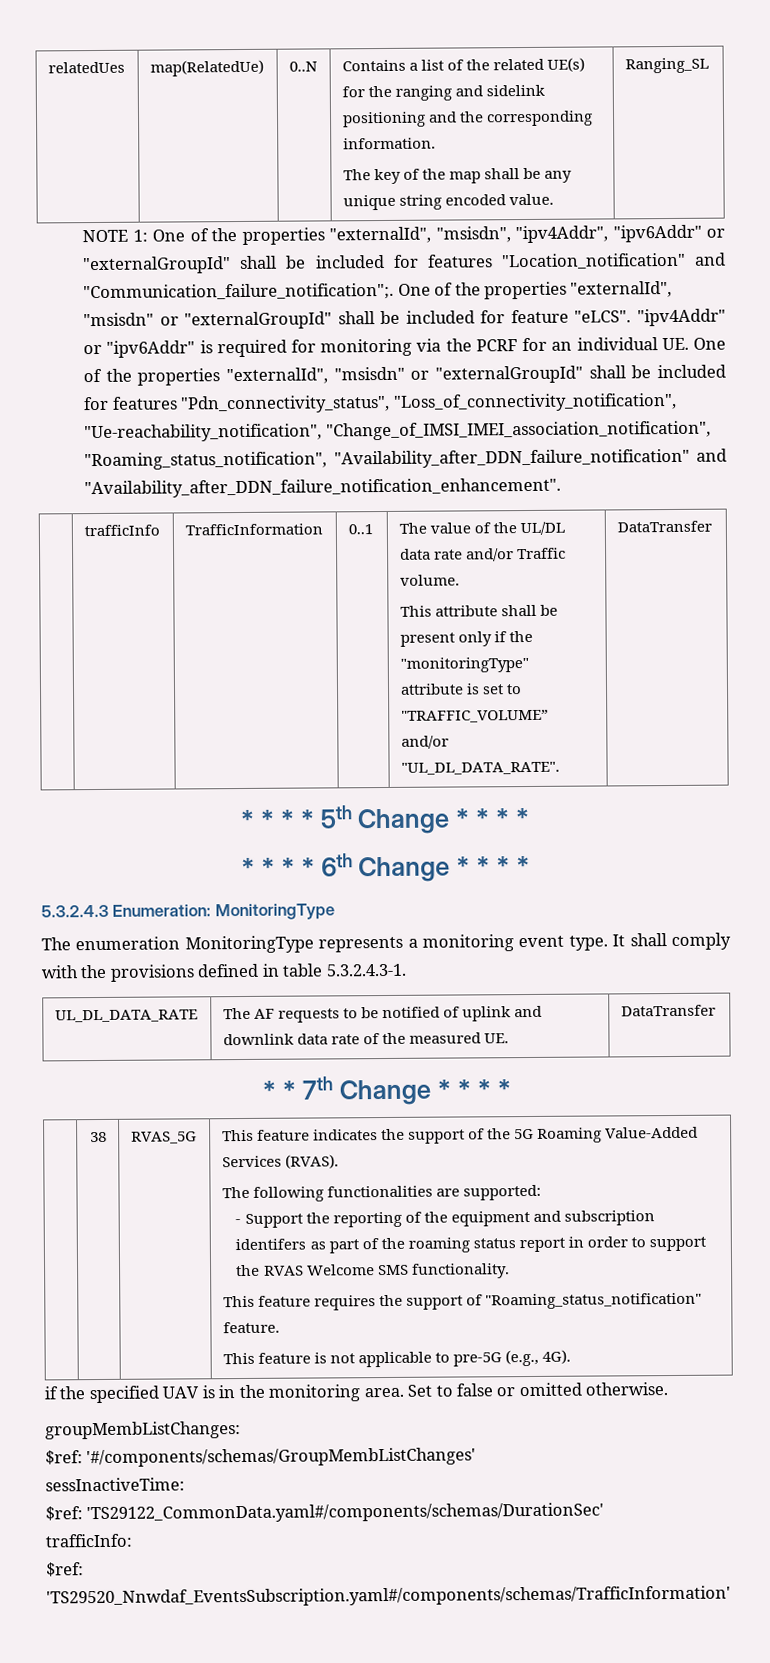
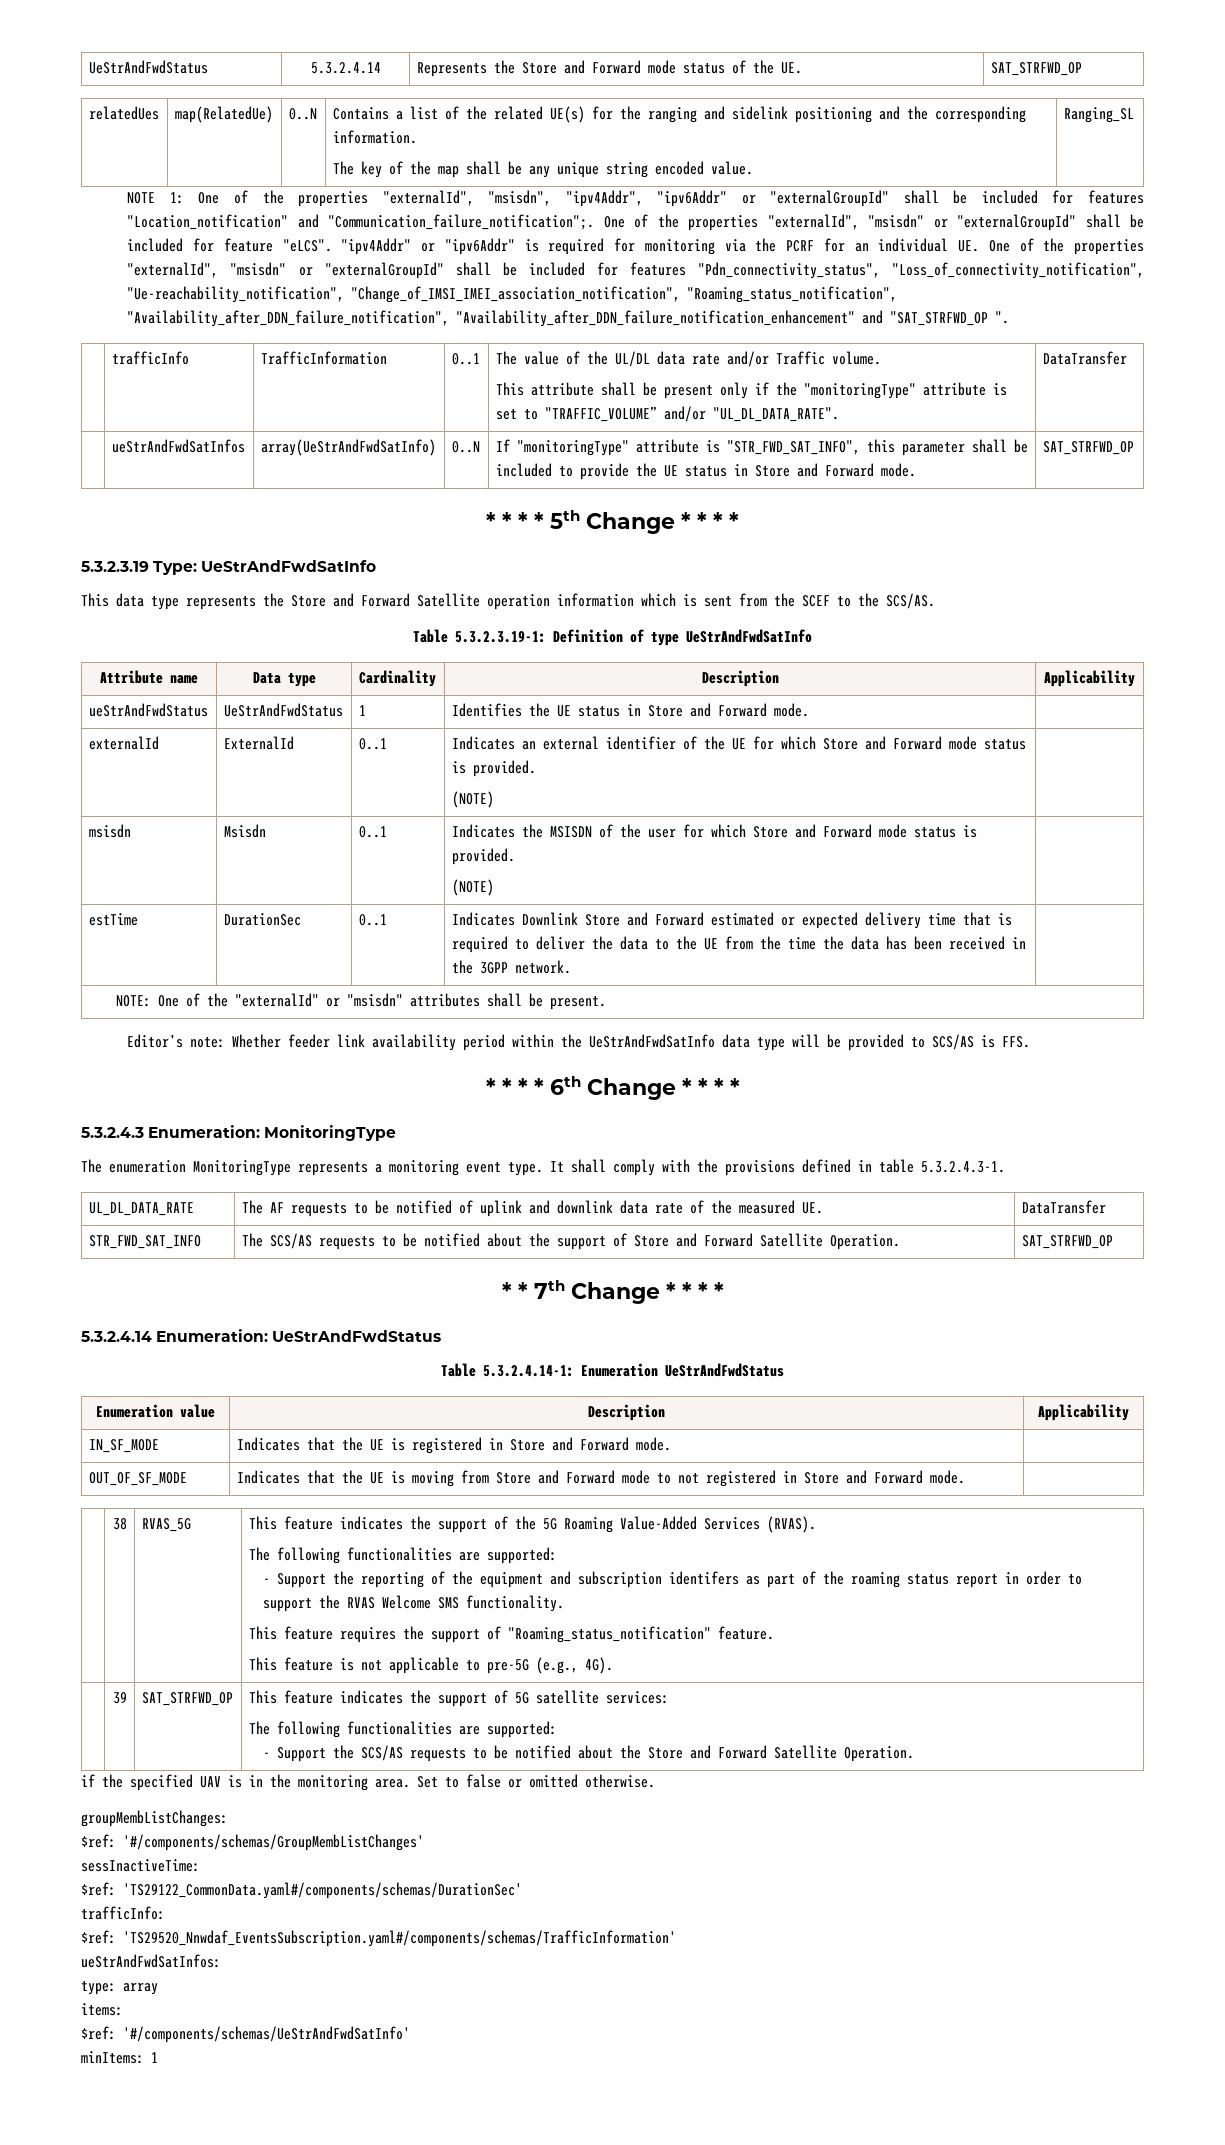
+ UeStrAndFwdStatus | 5.3.2.4.14 | Represents the Store and Forward mode status of the UE. | SAT_STRFWD_OP
- "ipv4Addr" or "ipv6Addr" is required for monitoring via the PCRF for an individual UE. One of the properties "externalId", "msisdn" or "externalGroupId" shall be included for features "Pdn_connectivity_status", "Loss_of_connectivity_notification", "Ue-reachability_notification", "Change_of_IMSI_IMEI_association_notification", "Roaming_status_notification", "Availability_after_DDN_failure_notification" and "Availability_after_DDN_failure_notification_enhancement".
+ "ipv4Addr" or "ipv6Addr" is required for monitoring via the PCRF for an individual UE. One of the properties "externalId", "msisdn" or "externalGroupId" shall be included for features "Pdn_connectivity_status", "Loss_of_connectivity_notification", "Ue-reachability_notification", "Change_of_IMSI_IMEI_association_notification", "Roaming_status_notification", "Availability_after_DDN_failure_notification", "Availability_after_DDN_failure_notification_enhancement" and "SAT_STRFWD_OP ".
+ | ueStrAndFwdSatInfos | array(UeStrAndFwdSatInfo) | 0..N | If "monitoringType" attribute is "STR_FWD_SAT_INFO", this parameter shall be included to provide the UE status in Store and Forward mode. | SAT_STRFWD_OP
+ 5.3.2.3.19 Type: UeStrAndFwdSatInfo
+ This data type represents the Store and Forward Satellite operation information which is sent from the SCEF to the SCS/AS.
+ Table 5.3.2.3.19-1: Definition of type UeStrAndFwdSatInfo
+ Attribute name | Data type | Cardinality | Description | Applicability
+ ueStrAndFwdStatus | UeStrAndFwdStatus | 1 | Identifies the UE status in Store and Forward mode. |
+ externalId | ExternalId | 0..1 | Indicates an external identifier of the UE for which Store and Forward mode status is provided.
+ (NOTE) |
+ msisdn | Msisdn | 0..1 | Indicates the MSISDN of the user for which Store and Forward mode status is provided.
+ (NOTE) |
+ estTime | DurationSec | 0..1 | Indicates Downlink Store and Forward estimated or expected delivery time that is required to deliver the data to the UE from the time the data has been received in the 3GPP network. |
+ NOTE: One of the "externalId" or "msisdn" attributes shall be present.
+ Editor’s note: Whether feeder link availability period within the UeStrAndFwdSatInfo data type will be provided to SCS/AS is FFS.
+ STR_FWD_SAT_INFO | The SCS/AS requests to be notified about the support of Store and Forward Satellite Operation. | SAT_STRFWD_OP
+ 5.3.2.4.14 Enumeration: UeStrAndFwdStatus
+ Table 5.3.2.4.14-1: Enumeration UeStrAndFwdStatus
+ Enumeration value | Description | Applicability
+ IN_SF_MODE | Indicates that the UE is registered in Store and Forward mode. |
+ OUT_OF_SF_MODE | Indicates that the UE is moving from Store and Forward mode to not registered in Store and Forward mode. |
+ | 39 | SAT_STRFWD_OP | This feature indicates the support of 5G satellite services:
+ The following functionalities are supported:
+ - Support the SCS/AS requests to be notified about the Store and Forward Satellite Operation.
+ ueStrAndFwdSatInfos:
+ type: array
+ items:
+ $ref: '#/components/schemas/UeStrAndFwdSatInfo'
+ minItems: 1

